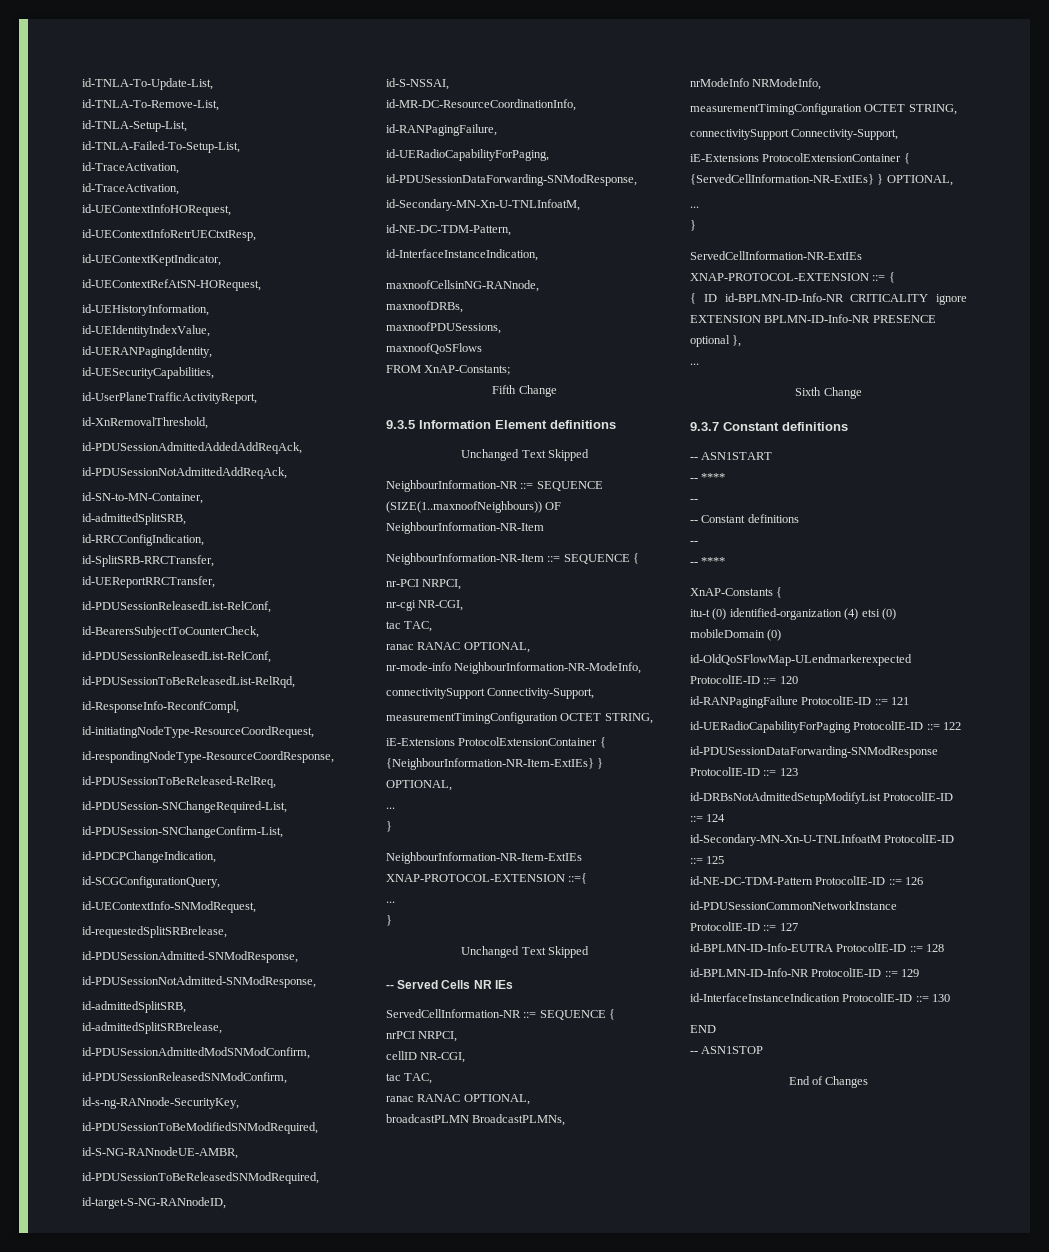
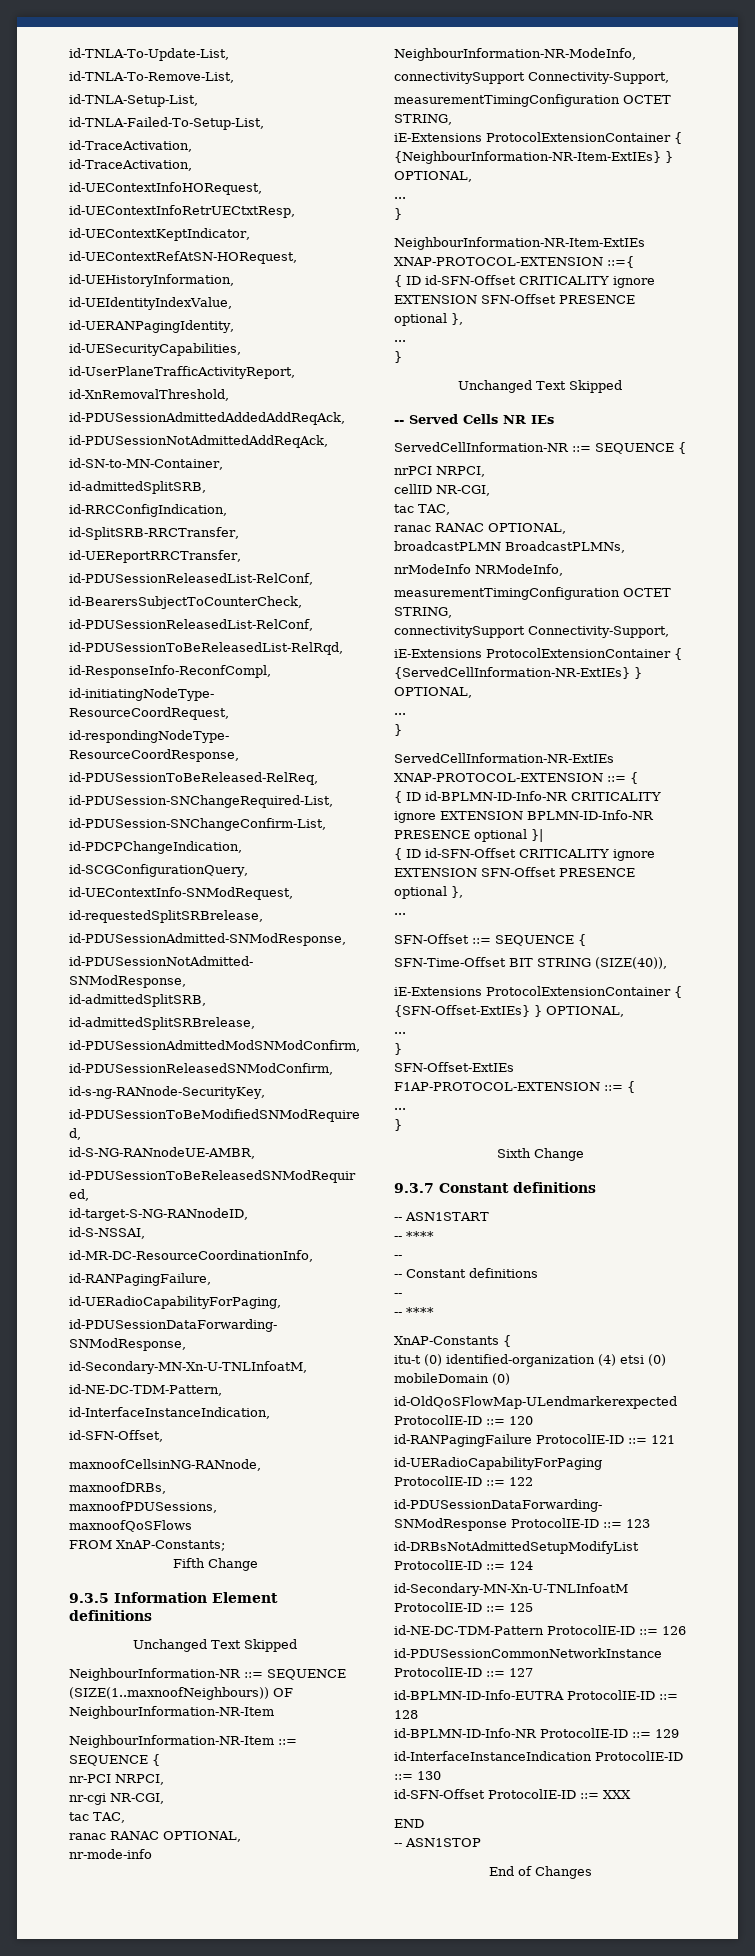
+ id-SFN-Offset,
  NeighbourInformation-NR-Item-ExtIEs XNAP-PROTOCOL-EXTENSION ::={
+ { ID id-SFN-Offset CRITICALITY ignore EXTENSION SFN-Offset PRESENCE optional },
- { ID id-BPLMN-ID-Info-NR CRITICALITY ignore EXTENSION BPLMN-ID-Info-NR PRESENCE optional },
+ { ID id-BPLMN-ID-Info-NR CRITICALITY ignore EXTENSION BPLMN-ID-Info-NR PRESENCE optional }|
+ { ID id-SFN-Offset CRITICALITY ignore EXTENSION SFN-Offset PRESENCE optional },
  ...
+ SFN-Offset ::= SEQUENCE {
+ SFN-Time-Offset BIT STRING (SIZE(40)),
+ iE-Extensions ProtocolExtensionContainer { {SFN-Offset-ExtIEs} } OPTIONAL,
+ ...
+ }
+ SFN-Offset-ExtIEs F1AP-PROTOCOL-EXTENSION ::= {
+ ...
+ }
+ id-SFN-Offset ProtocolIE-ID ::= XXX

